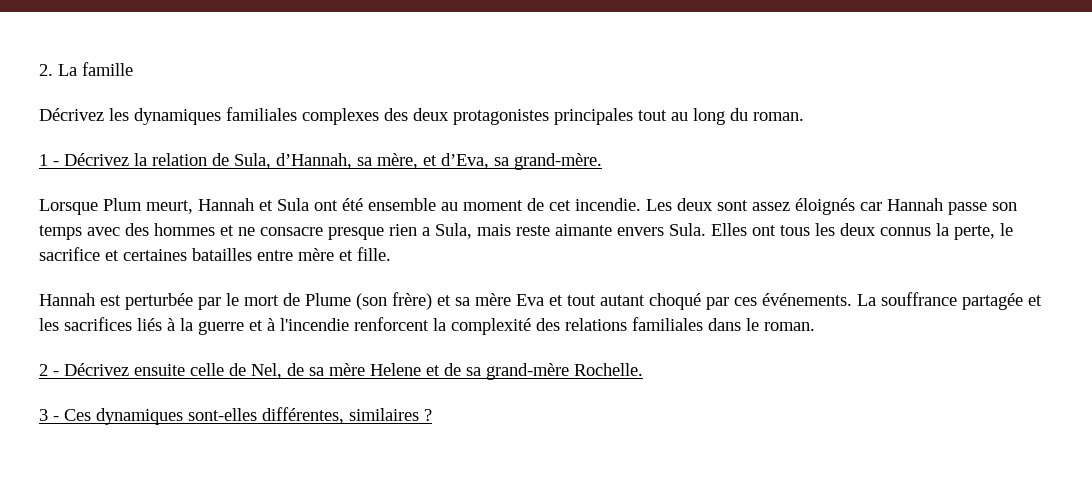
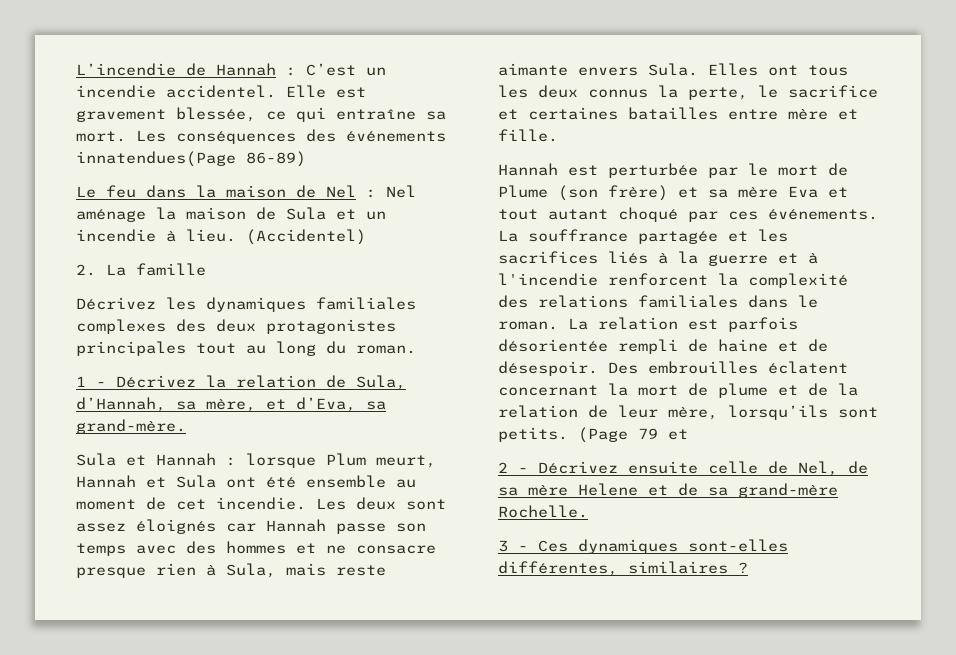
+ L’incendie de Hannah : C’est un incendie accidentel. Elle est gravement blessée, ce qui entraîne sa mort. Les conséquences des événements innatendues(Page 86-89)
+ Le feu dans la maison de Nel : Nel aménage la maison de Sula et un incendie à lieu. (Accidentel)
- Lorsque Plum meurt, Hannah et Sula ont été ensemble au moment de cet incendie.
+ Sula et Hannah : lorsque Plum meurt, Hannah et Sula ont été ensemble au moment de cet incendie.
- Les deux sont assez éloignés car Hannah passe son temps avec des hommes et ne consacre presque rien a Sula, mais reste aimante envers Sula.
+ Les deux sont assez éloignés car Hannah passe son temps avec des hommes et ne consacre presque rien à Sula, mais reste aimante envers Sula.
+ La relation est parfois désorientée rempli de haine et de désespoir. Des embrouilles éclatent concernant la mort de plume et de la relation de leur mère, lorsqu’ils sont petits. (Page 79 et

